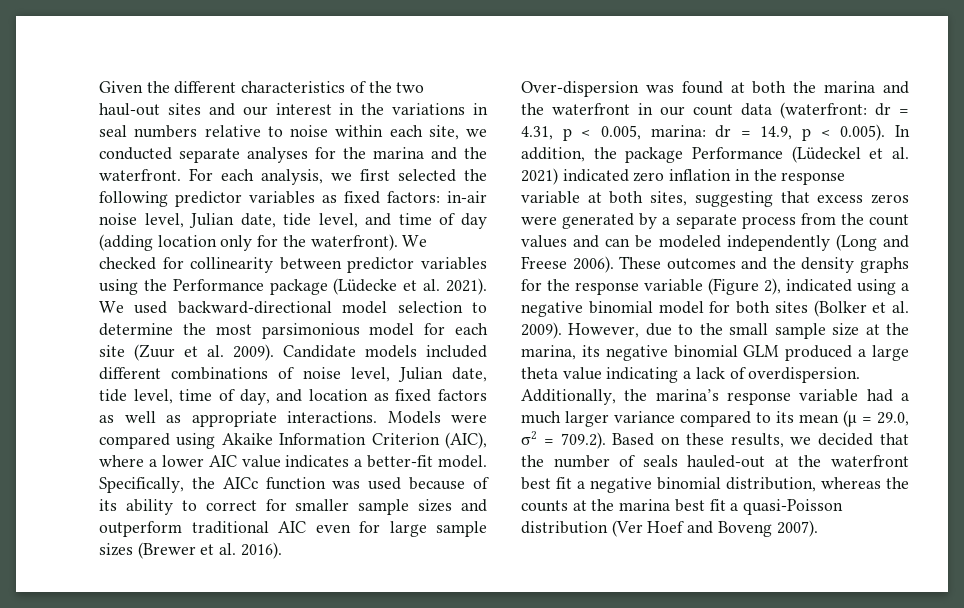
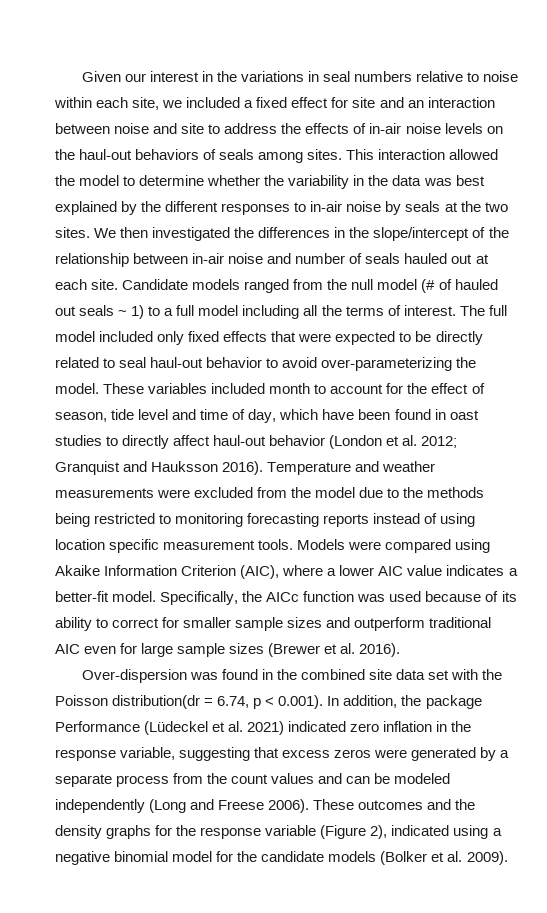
- Given the different characteristics of the two haul-out sites and our interest in the variations in seal numbers relative to noise within each site, we conducted separate analyses for the marina and the waterfront. For each analysis, we first selected the following predictor variables as fixed factors: in-air noise level, Julian date, tide level, and time of day (adding location only for the waterfront). We checked for collinearity between predictor variables using the Performance package (Lüdecke et al. 2021). We used backward-directional model selection to determine the most parsimonious model for each site (Zuur et al. 2009). Candidate models included different combinations of noise level, Julian date, tide level, time of day, and location as fixed factors as well as appropriate interactions.
+ Given our interest in the variations in seal numbers relative to noise within each site, we included a fixed effect for site and an interaction between noise and site to address the effects of in-air noise levels on the haul-out behaviors of seals among sites. This interaction allowed the model to determine whether the variability in the data was best explained by the different responses to in-air noise by seals at the two sites. We then investigated the differences in the slope/intercept of the relationship between in-air noise and number of seals hauled out at each site. Candidate models ranged from the null model (# of hauled out seals ~ 1) to a full model including all the terms of interest. The full model included only fixed effects that were expected to be directly related to seal haul-out behavior to avoid over-parameterizing the model. These variables included month to account for the effect of season, tide level and time of day, which have been found in oast studies to directly affect haul-out behavior (London et al. 2012; Granquist and Hauksson 2016). Temperature and weather measurements were excluded from the model due to the methods being restricted to monitoring forecasting reports instead of using location specific measurement tools.
- Over-dispersion was found at both the marina and the waterfront in our count data (waterfront: dr = 4.31, p < 0.005, marina: dr = 14.9, p < 0.005). In addition, the package Performance (Lüdeckel et al. 2021) indicated zero inflation in the response variable at both sites, suggesting that excess zeros were generated by a separate process from the count values and can be modeled independently (Long and Freese 2006).
+ Over-dispersion was found in the combined site data set with the Poisson distribution(dr = 6.74, p < 0.001). In addition, the package Performance (Lüdeckel et al. 2021) indicated zero inflation in the response variable, suggesting that excess zeros were generated by a separate process from the count values and can be modeled independently (Long and Freese 2006).
- These outcomes and the density graphs for the response variable (Figure 2), indicated using a negative binomial model for both sites (Bolker et al. 2009). However, due to the small sample size at the marina, its negative binomial GLM produced a large theta value indicating a lack of overdispersion. Additionally, the marina’s response variable had a much larger variance compared to its mean (μ = 29.0, σ2 = 709.2). Based on these results, we decided that the number of seals hauled-out at the waterfront best fit a negative binomial distribution, whereas the counts at the marina best fit a quasi-Poisson distribution (Ver Hoef and Boveng 2007).
+ These outcomes and the density graphs for the response variable (Figure 2), indicated using a negative binomial model for the candidate models (Bolker et al. 2009).

